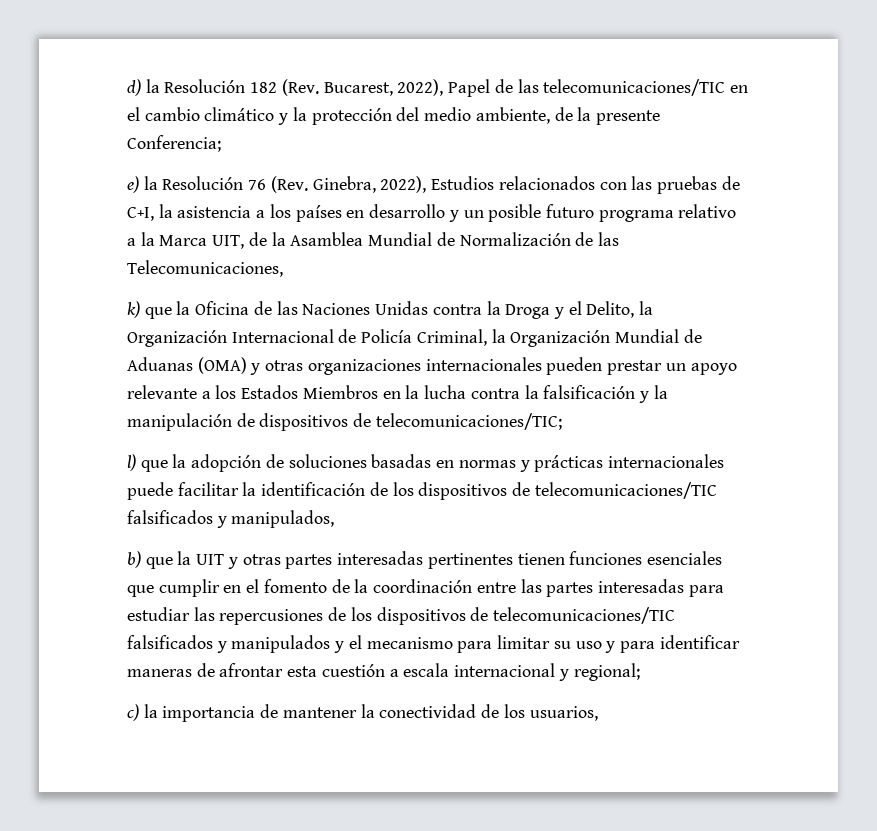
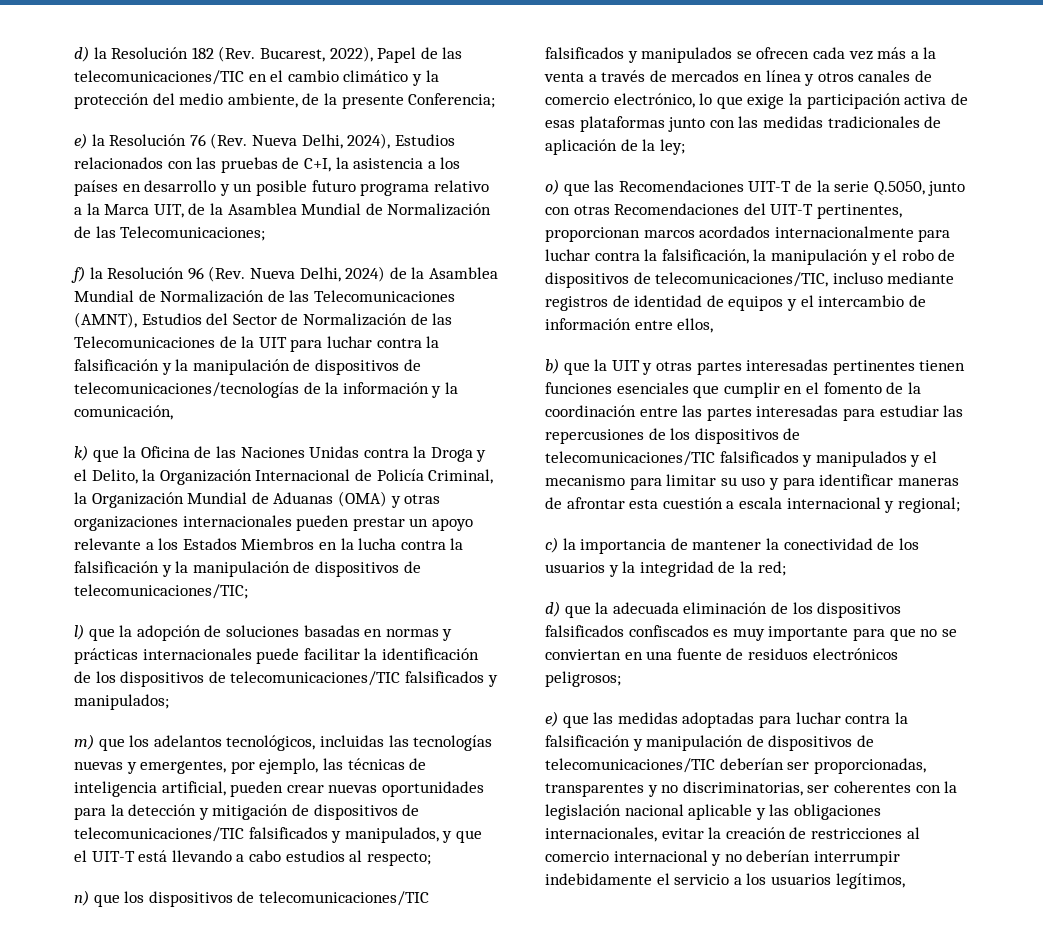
- e) la Resolución 76 (Rev. Ginebra, 2022), Estudios relacionados con las pruebas de C+I, la asistencia a los países en desarrollo y un posible futuro programa relativo a la Marca UIT, de la Asamblea Mundial de Normalización de las Telecomunicaciones,
+ e) la Resolución 76 (Rev. Nueva Delhi, 2024), Estudios relacionados con las pruebas de C+I, la asistencia a los países en desarrollo y un posible futuro programa relativo a la Marca UIT, de la Asamblea Mundial de Normalización de las Telecomunicaciones;
+ f) la Resolución 96 (Rev. Nueva Delhi, 2024) de la Asamblea Mundial de Normalización de las Telecomunicaciones (AMNT), Estudios del Sector de Normalización de las Telecomunicaciones de la UIT para luchar contra la falsificación y la manipulación de dispositivos de telecomunicaciones/tecnologías de la información y la comunicación,
- l) que la adopción de soluciones basadas en normas y prácticas internacionales puede facilitar la identificación de los dispositivos de telecomunicaciones/TIC falsificados y manipulados,
+ l) que la adopción de soluciones basadas en normas y prácticas internacionales puede facilitar la identificación de los dispositivos de telecomunicaciones/TIC falsificados y manipulados;
+ m) que los adelantos tecnológicos, incluidas las tecnologías nuevas y emergentes, por ejemplo, las técnicas de inteligencia artificial, pueden crear nuevas oportunidades para la detección y mitigación de dispositivos de telecomunicaciones/TIC falsificados y manipulados, y que el UIT-T está llevando a cabo estudios al respecto;
+ n) que los dispositivos de telecomunicaciones/TIC falsificados y manipulados se ofrecen cada vez más a la venta a través de mercados en línea y otros canales de comercio electrónico, lo que exige la participación activa de esas plataformas junto con las medidas tradicionales de aplicación de la ley;
+ o) que las Recomendaciones UIT-T de la serie Q.5050, junto con otras Recomendaciones del UIT-T pertinentes, proporcionan marcos acordados internacionalmente para luchar contra la falsificación, la manipulación y el robo de dispositivos de telecomunicaciones/TIC, incluso mediante registros de identidad de equipos y el intercambio de información entre ellos,
- c) la importancia de mantener la conectividad de los usuarios,
+ c) la importancia de mantener la conectividad de los usuarios y la integridad de la red;
+ d) que la adecuada eliminación de los dispositivos falsificados confiscados es muy importante para que no se conviertan en una fuente de residuos electrónicos peligrosos;
+ e) que las medidas adoptadas para luchar contra la falsificación y manipulación de dispositivos de telecomunicaciones/TIC deberían ser proporcionadas, transparentes y no discriminatorias, ser coherentes con la legislación nacional aplicable y las obligaciones internacionales, evitar la creación de restricciones al comercio internacional y no deberían interrumpir indebidamente el servicio a los usuarios legítimos,

